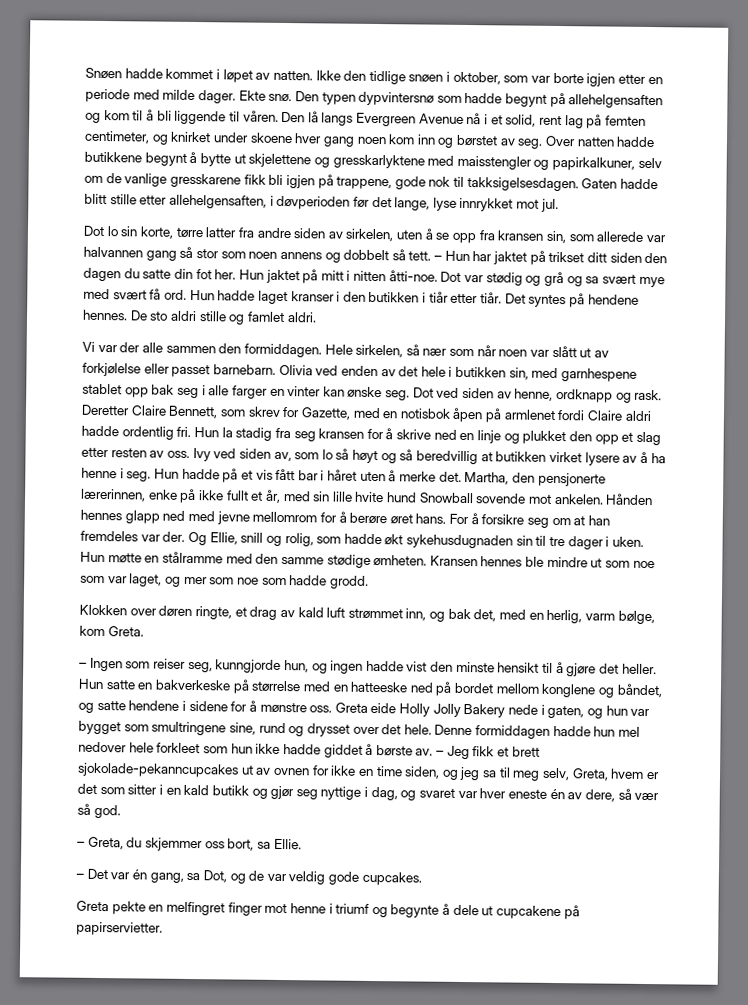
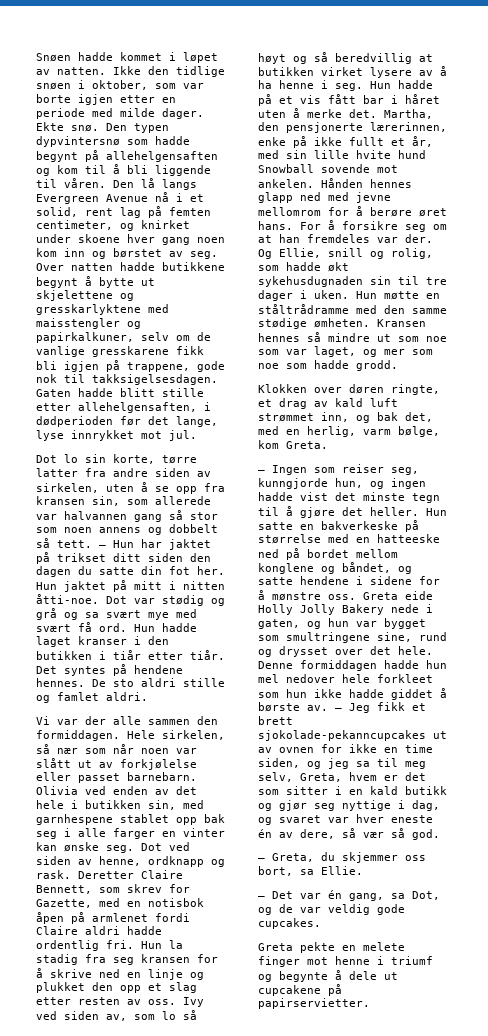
- Gaten hadde blitt stille etter allehelgensaften, i døvperioden før det lange, lyse innrykket mot jul.
+ Gaten hadde blitt stille etter allehelgensaften, i dødperioden før det lange, lyse innrykket mot jul.
- Hun møtte en stålramme med den samme stødige ømheten.
+ Hun møtte en ståltrådramme med den samme stødige ømheten.
- Kransen hennes ble mindre ut som noe som var laget, og mer som noe som hadde grodd.
+ Kransen hennes så mindre ut som noe som var laget, og mer som noe som hadde grodd.
- – Ingen som reiser seg, kunngjorde hun, og ingen hadde vist den minste hensikt til å gjøre det heller.
+ – Ingen som reiser seg, kunngjorde hun, og ingen hadde vist det minste tegn til å gjøre det heller.
- Greta pekte en melfingret finger mot henne i triumf og begynte å dele ut cupcakene på papirservietter.
+ Greta pekte en melete finger mot henne i triumf og begynte å dele ut cupcakene på papirservietter.

